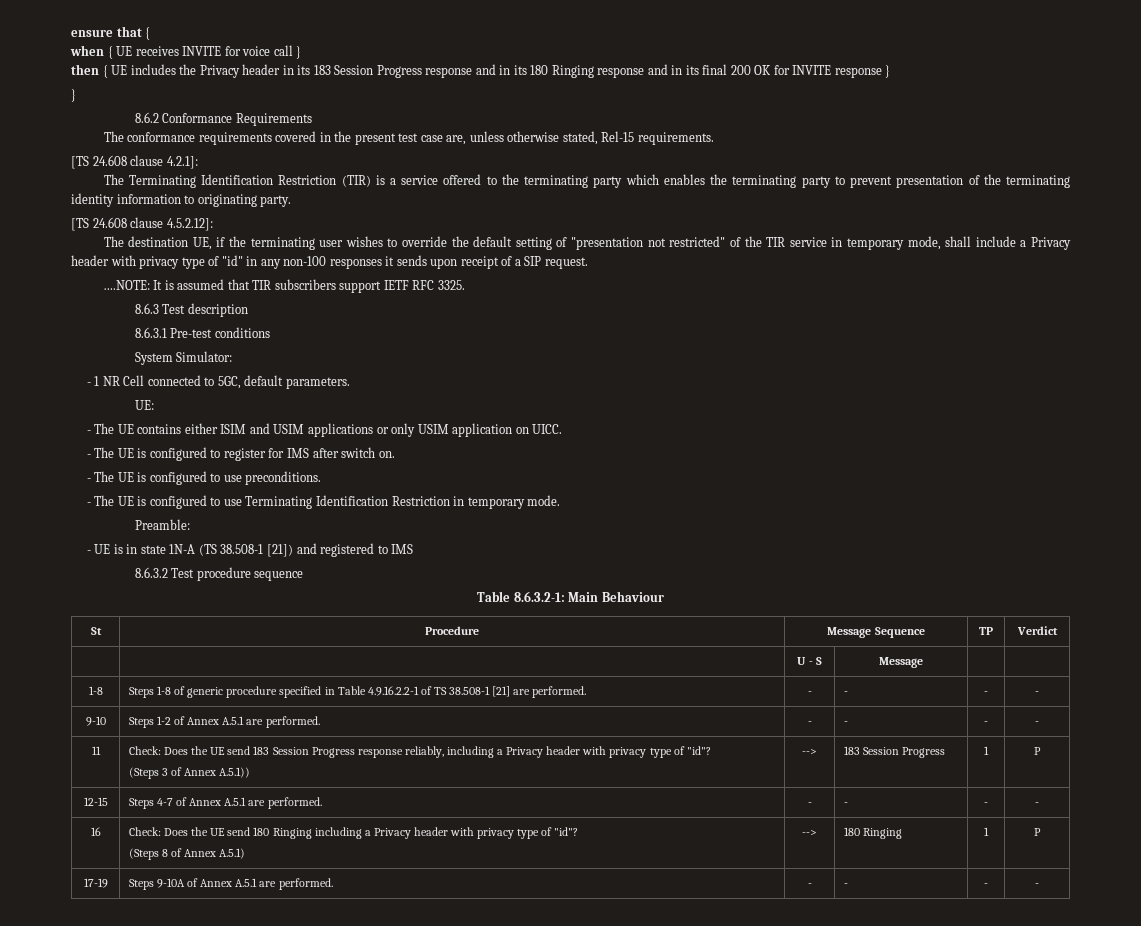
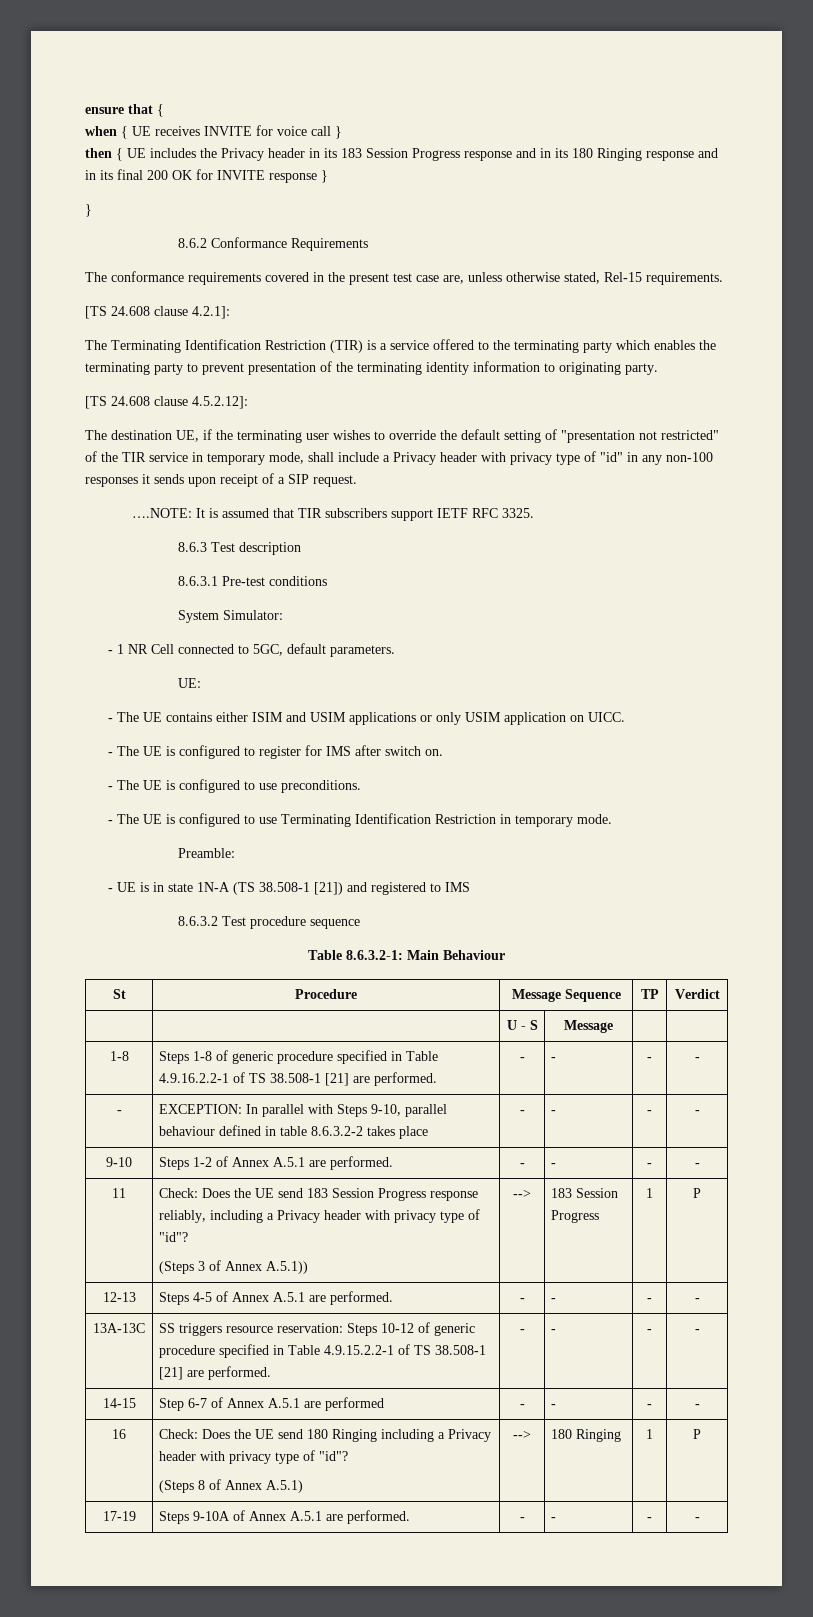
+ - | EXCEPTION: In parallel with Steps 9-10, parallel behaviour defined in table 8.6.3.2-2 takes place | - | - | - | -
- 12-15 | Steps 4-7 of Annex A.5.1 are performed. | - | - | - | -
+ 12-13 | Steps 4-5 of Annex A.5.1 are performed. | - | - | - | -
+ 13A-13C | SS triggers resource reservation: Steps 10-12 of generic procedure specified in Table 4.9.15.2.2-1 of TS 38.508-1 [21] are performed. | - | - | - | -
+ 14-15 | Step 6-7 of Annex A.5.1 are performed | - | - | - | -

